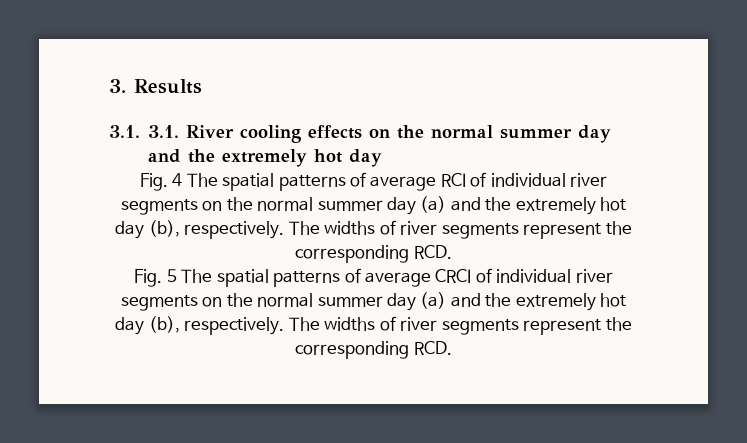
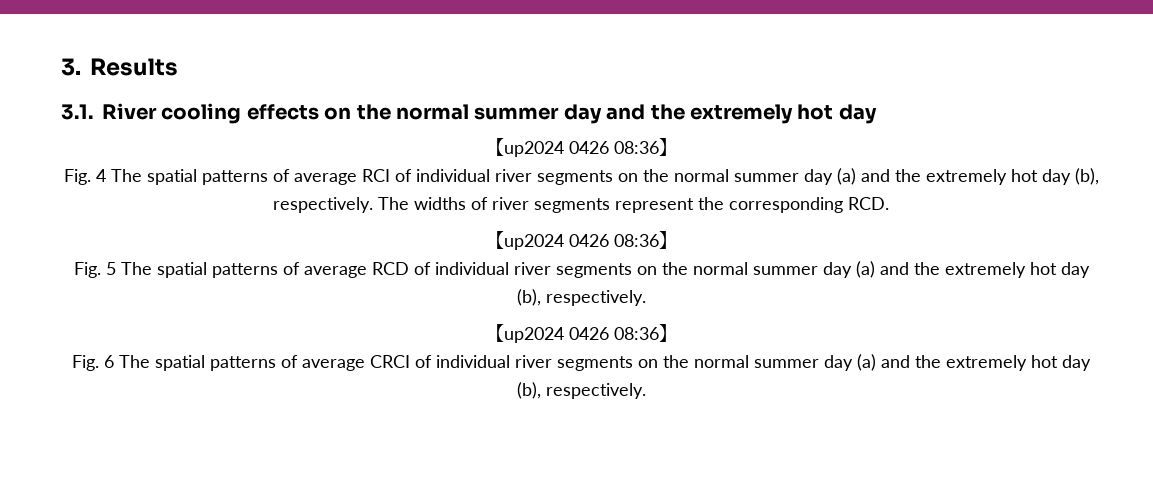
- 3.1. 3.1. River cooling effects on the normal summer day and the extremely hot day
+ 3.1. River cooling effects on the normal summer day and the extremely hot day
+ 【up2024 0426 08:36】
  Fig. 4 The spatial patterns of average RCI of individual river segments on the normal summer day (a) and the extremely hot day (b), respectively. The widths of river segments represent the corresponding RCD.
+ 【up2024 0426 08:36】
- Fig. 5 The spatial patterns of average CRCI of individual river segments on the normal summer day (a) and the extremely hot day (b), respectively. The widths of river segments represent the corresponding RCD.
+ Fig. 5 The spatial patterns of average RCD of individual river segments on the normal summer day (a) and the extremely hot day (b), respectively.
+ 【up2024 0426 08:36】
+ Fig. 6 The spatial patterns of average CRCI of individual river segments on the normal summer day (a) and the extremely hot day (b), respectively.

